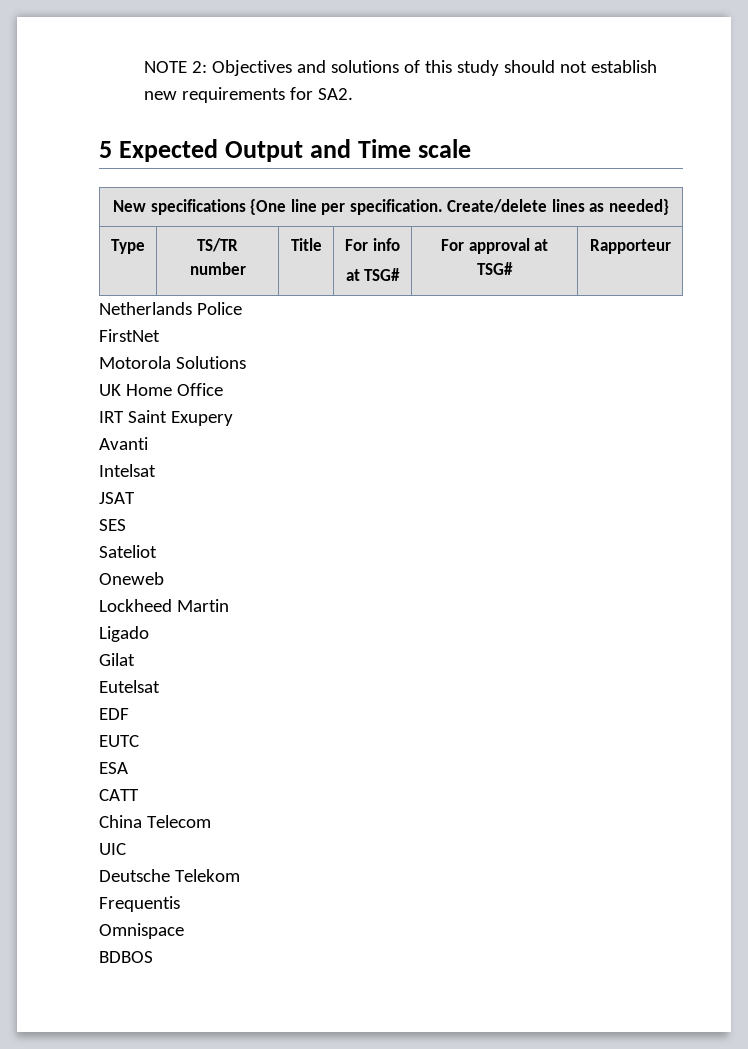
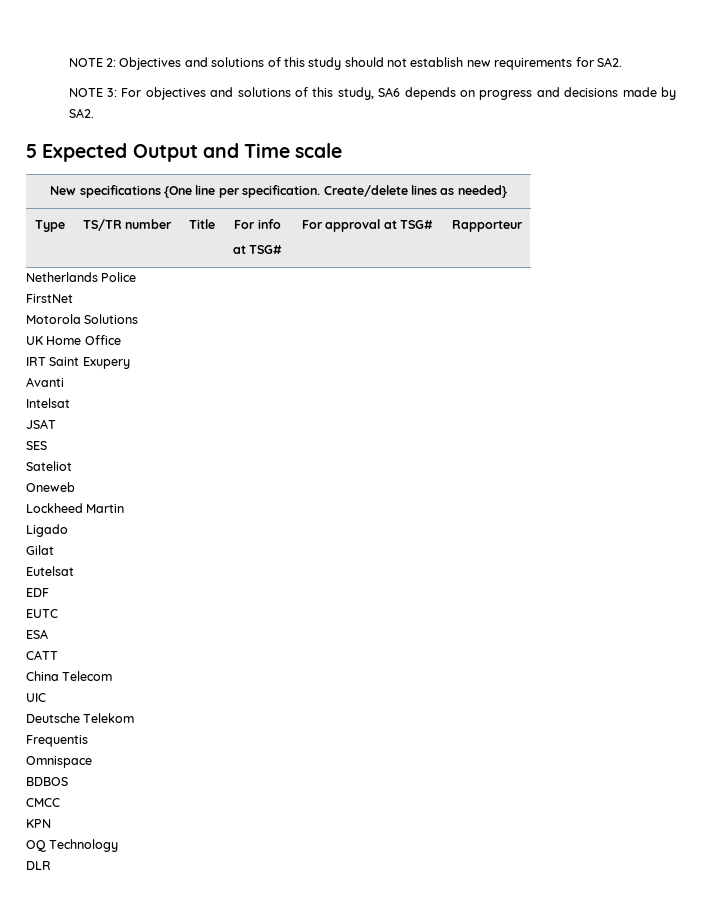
+ NOTE 3: For objectives and solutions of this study, SA6 depends on progress and decisions made by SA2.
+ CMCC
+ KPN
+ OQ Technology
+ DLR

